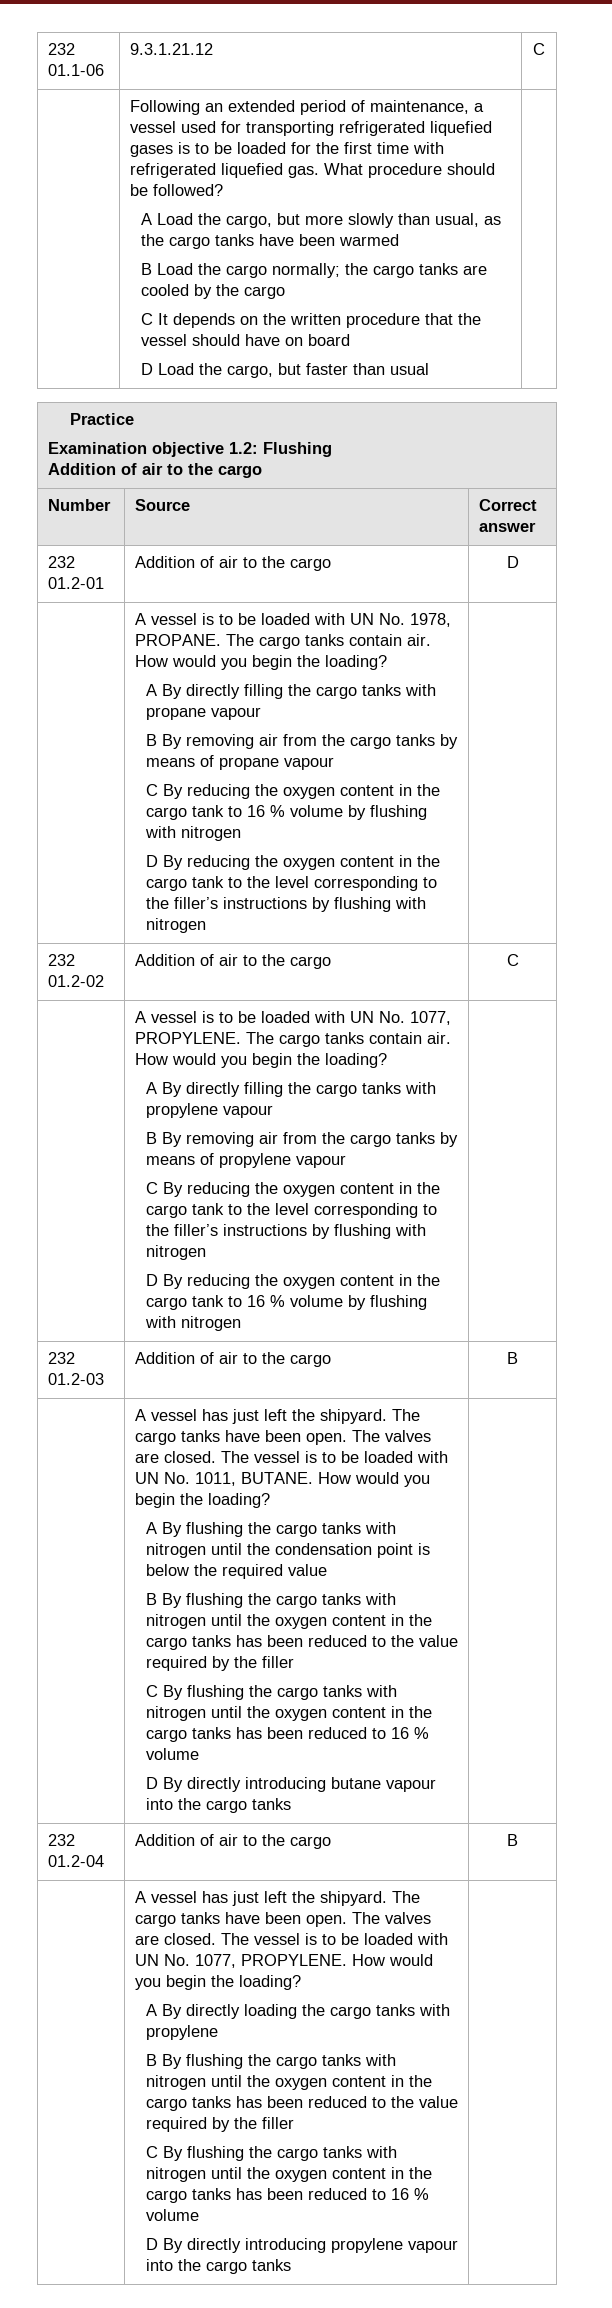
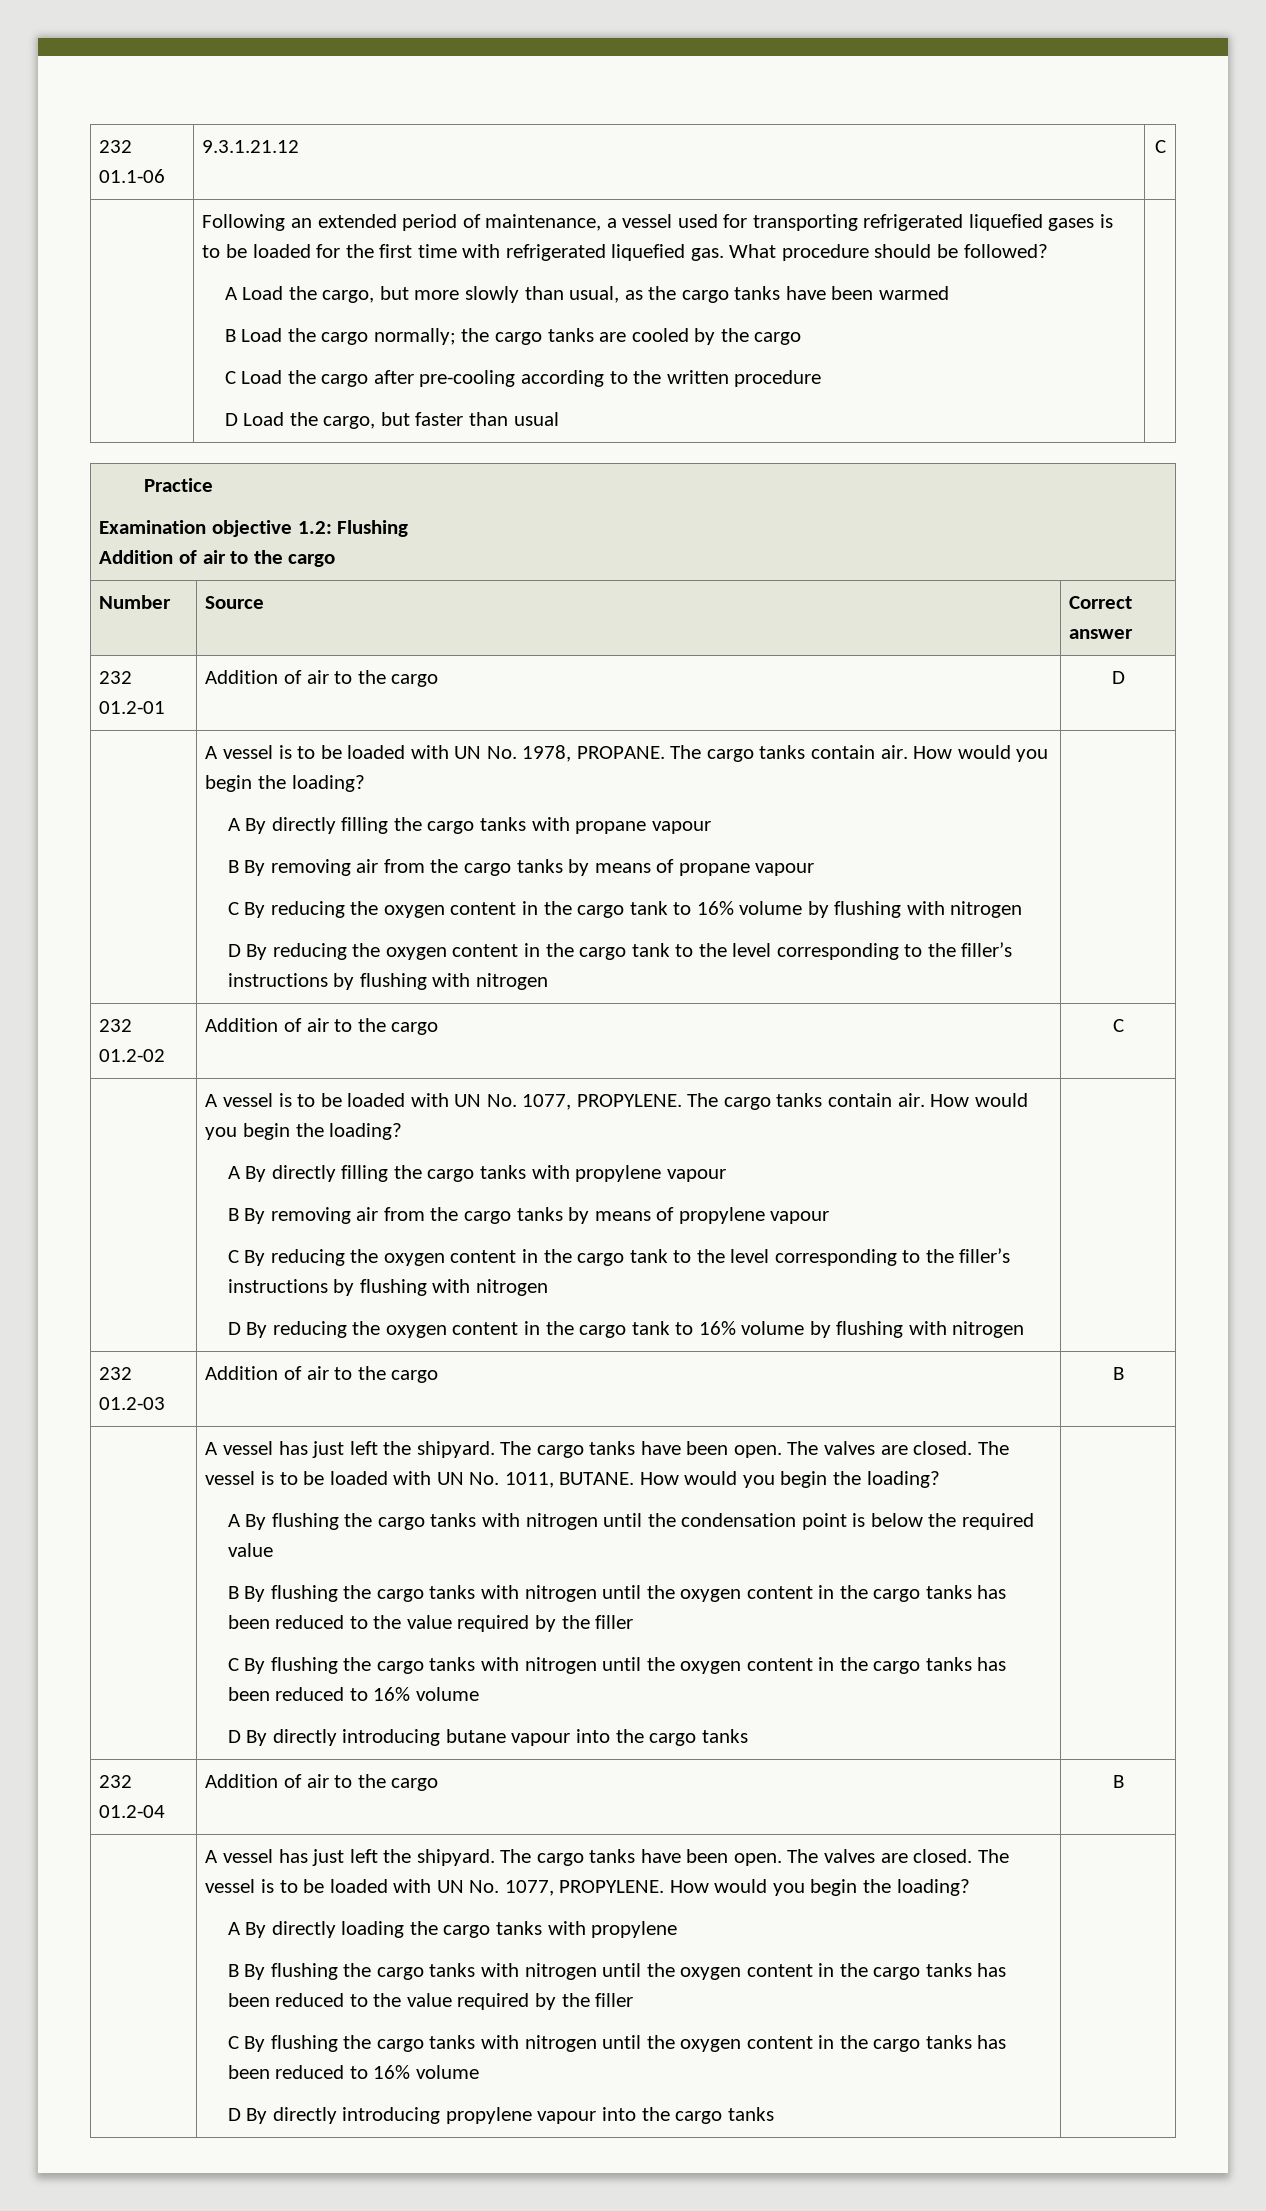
- C It depends on the written procedure that the vessel should have on board
+ C Load the cargo after pre-cooling according to the written procedure
- C By reducing the oxygen content in the cargo tank to 16 % volume by flushing with nitrogen
+ C By reducing the oxygen content in the cargo tank to 16% volume by flushing with nitrogen
- D By reducing the oxygen content in the cargo tank to 16 % volume by flushing with nitrogen
+ D By reducing the oxygen content in the cargo tank to 16% volume by flushing with nitrogen
  A By flushing the cargo tanks with nitrogen until the condensation point is below the required value
  B By flushing the cargo tanks with nitrogen until the oxygen content in the cargo tanks has been reduced to the value required by the filler
- C By flushing the cargo tanks with nitrogen until the oxygen content in the cargo tanks has been reduced to 16 % volume
+ C By flushing the cargo tanks with nitrogen until the oxygen content in the cargo tanks has been reduced to 16% volume
  A By directly loading the cargo tanks with propylene
  B By flushing the cargo tanks with nitrogen until the oxygen content in the cargo tanks has been reduced to the value required by the filler
- C By flushing the cargo tanks with nitrogen until the oxygen content in the cargo tanks has been reduced to 16 % volume
+ C By flushing the cargo tanks with nitrogen until the oxygen content in the cargo tanks has been reduced to 16% volume

